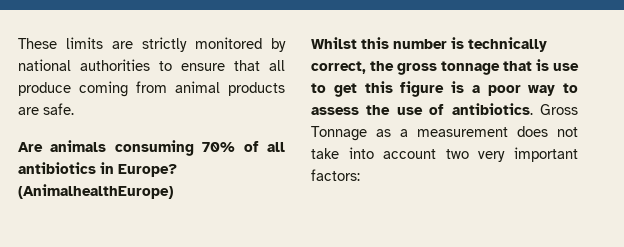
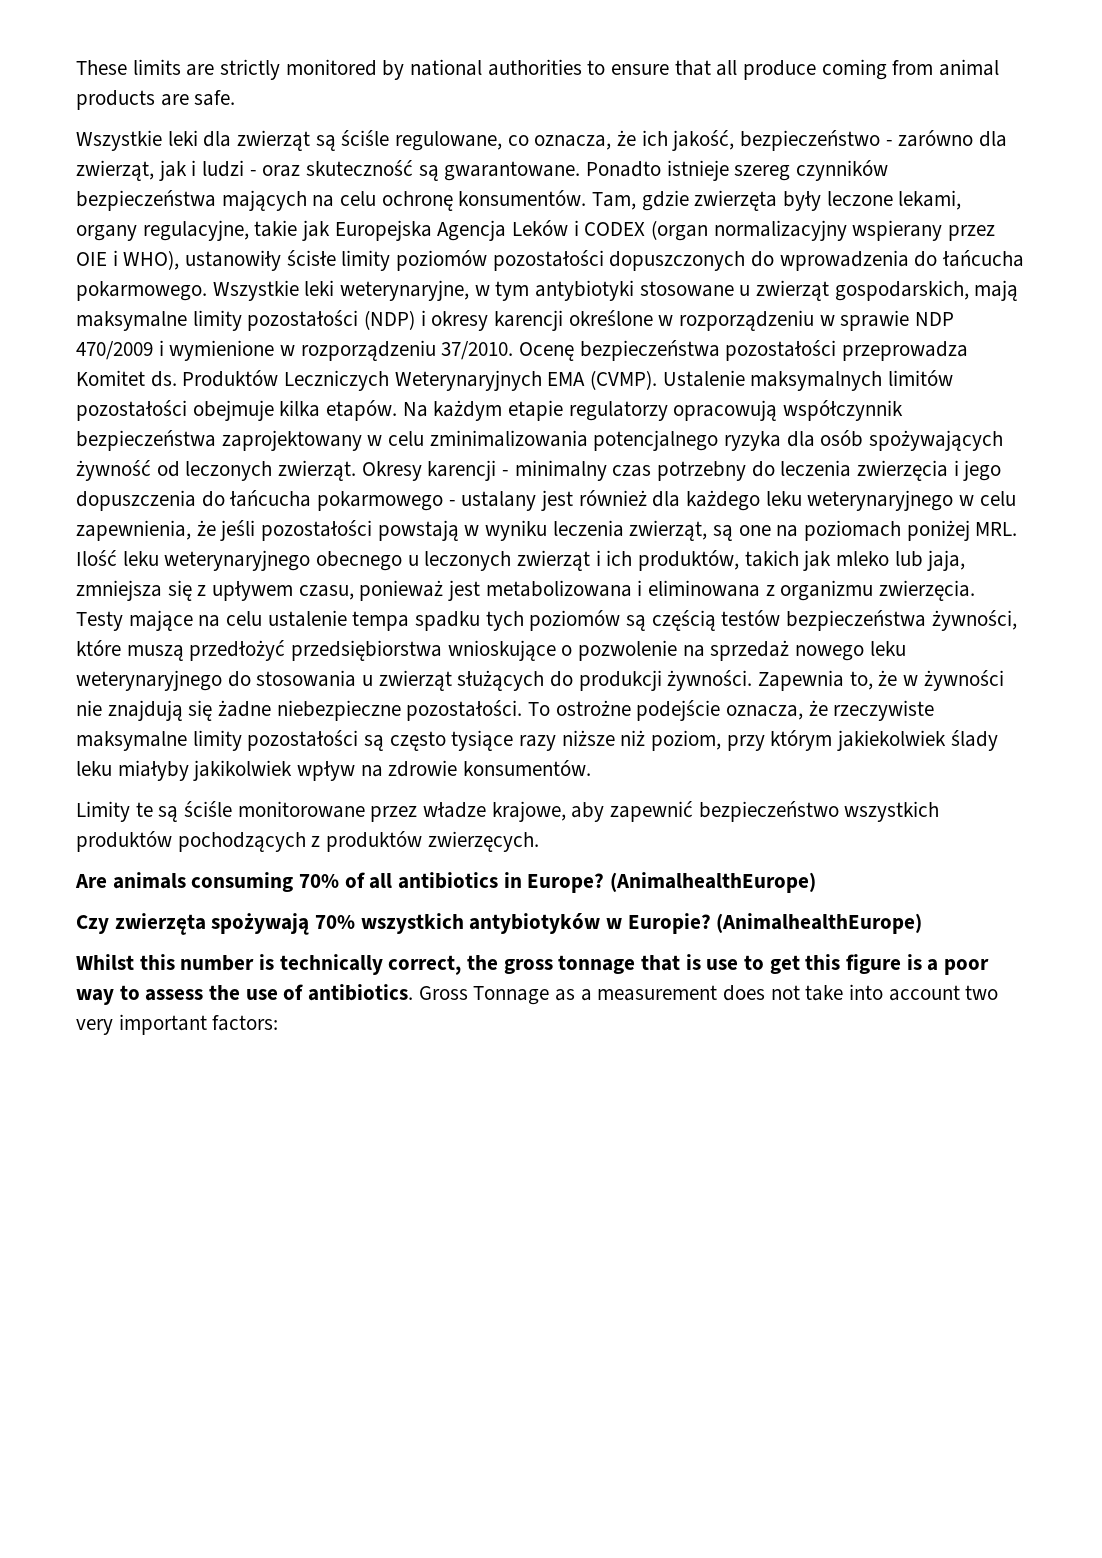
+ Wszystkie leki dla zwierząt są ściśle regulowane, co oznacza, że ich jakość, bezpieczeństwo - zarówno dla zwierząt, jak i ludzi - oraz skuteczność są gwarantowane. Ponadto istnieje szereg czynników bezpieczeństwa mających na celu ochronę konsumentów. Tam, gdzie zwierzęta były leczone lekami, organy regulacyjne, takie jak Europejska Agencja Leków i CODEX (organ normalizacyjny wspierany przez OIE i WHO), ustanowiły ścisłe limity poziomów pozostałości dopuszczonych do wprowadzenia do łańcucha pokarmowego. Wszystkie leki weterynaryjne, w tym antybiotyki stosowane u zwierząt gospodarskich, mają maksymalne limity pozostałości (NDP) i okresy karencji określone w rozporządzeniu w sprawie NDP 470/2009 i wymienione w rozporządzeniu 37/2010. Ocenę bezpieczeństwa pozostałości przeprowadza Komitet ds. Produktów Leczniczych Weterynaryjnych EMA (CVMP). Ustalenie maksymalnych limitów pozostałości obejmuje kilka etapów. Na każdym etapie regulatorzy opracowują współczynnik bezpieczeństwa zaprojektowany w celu zminimalizowania potencjalnego ryzyka dla osób spożywających żywność od leczonych zwierząt. Okresy karencji - minimalny czas potrzebny do leczenia zwierzęcia i jego dopuszczenia do łańcucha pokarmowego - ustalany jest również dla każdego leku weterynaryjnego w celu zapewnienia, że jeśli pozostałości powstają w wyniku leczenia zwierząt, są one na poziomach poniżej MRL. Ilość leku weterynaryjnego obecnego u leczonych zwierząt i ich produktów, takich jak mleko lub jaja, zmniejsza się z upływem czasu, ponieważ jest metabolizowana i eliminowana z organizmu zwierzęcia. Testy mające na celu ustalenie tempa spadku tych poziomów są częścią testów bezpieczeństwa żywności, które muszą przedłożyć przedsiębiorstwa wnioskujące o pozwolenie na sprzedaż nowego leku weterynaryjnego do stosowania u zwierząt służących do produkcji żywności. Zapewnia to, że w żywności nie znajdują się żadne niebezpieczne pozostałości. To ostrożne podejście oznacza, że rzeczywiste maksymalne limity pozostałości są często tysiące razy niższe niż poziom, przy którym jakiekolwiek ślady leku miałyby jakikolwiek wpływ na zdrowie konsumentów.
+ Limity te są ściśle monitorowane przez władze krajowe, aby zapewnić bezpieczeństwo wszystkich produktów pochodzących z produktów zwierzęcych.
+ Czy zwierzęta spożywają 70% wszystkich antybiotyków w Europie? (AnimalhealthEurope)

